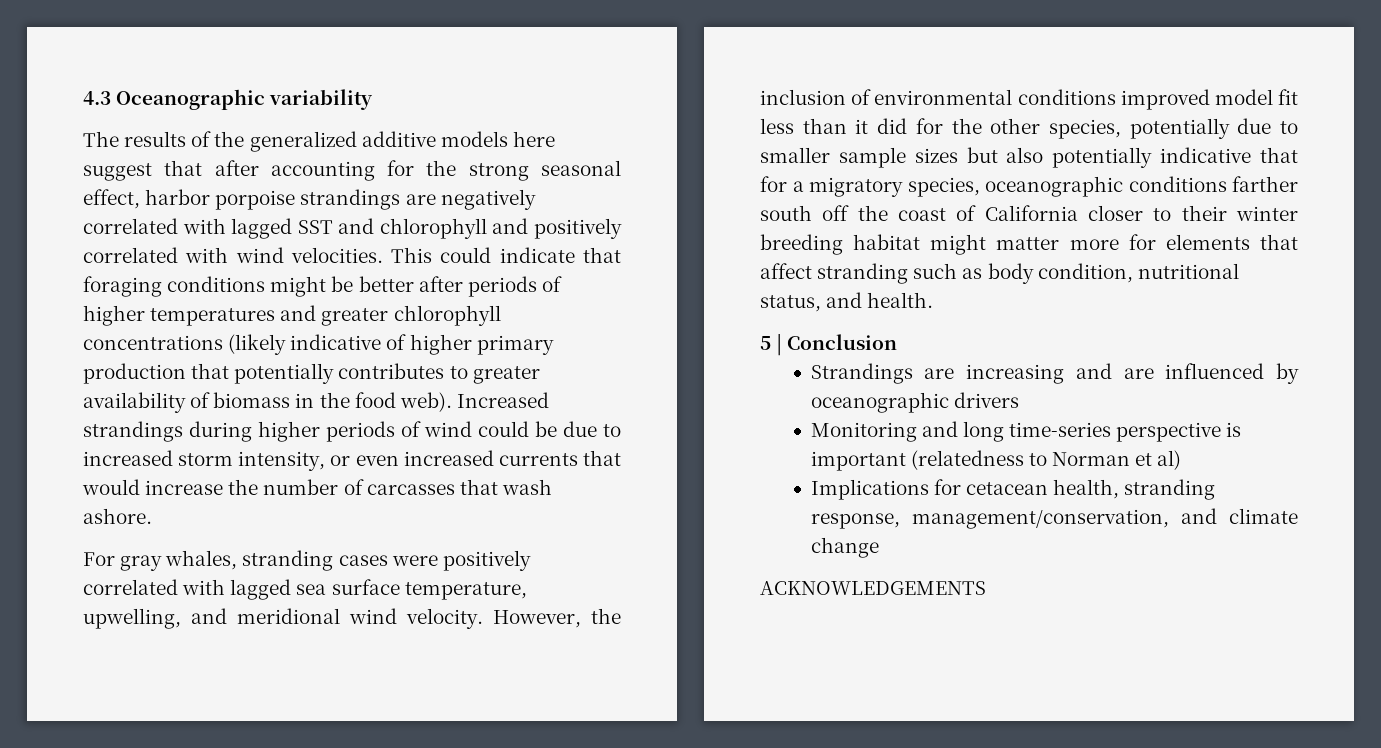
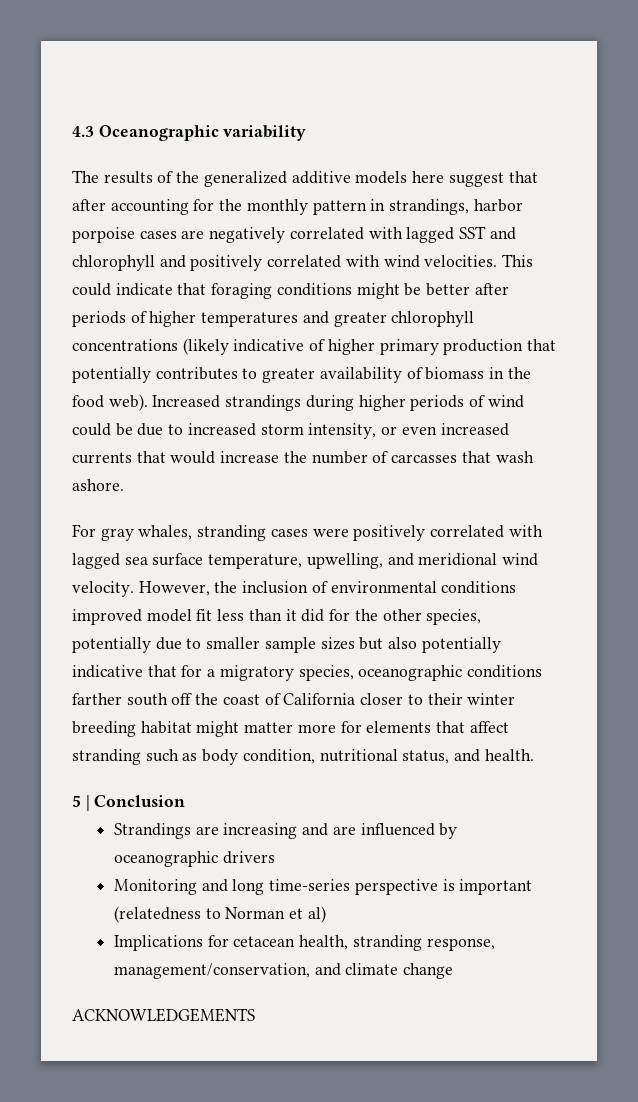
- The results of the generalized additive models here suggest that after accounting for the strong seasonal effect, harbor porpoise strandings are negatively correlated with lagged SST and chlorophyll and positively correlated with wind velocities.
+ The results of the generalized additive models here suggest that after accounting for the monthly pattern in strandings, harbor porpoise cases are negatively correlated with lagged SST and chlorophyll and positively correlated with wind velocities.

